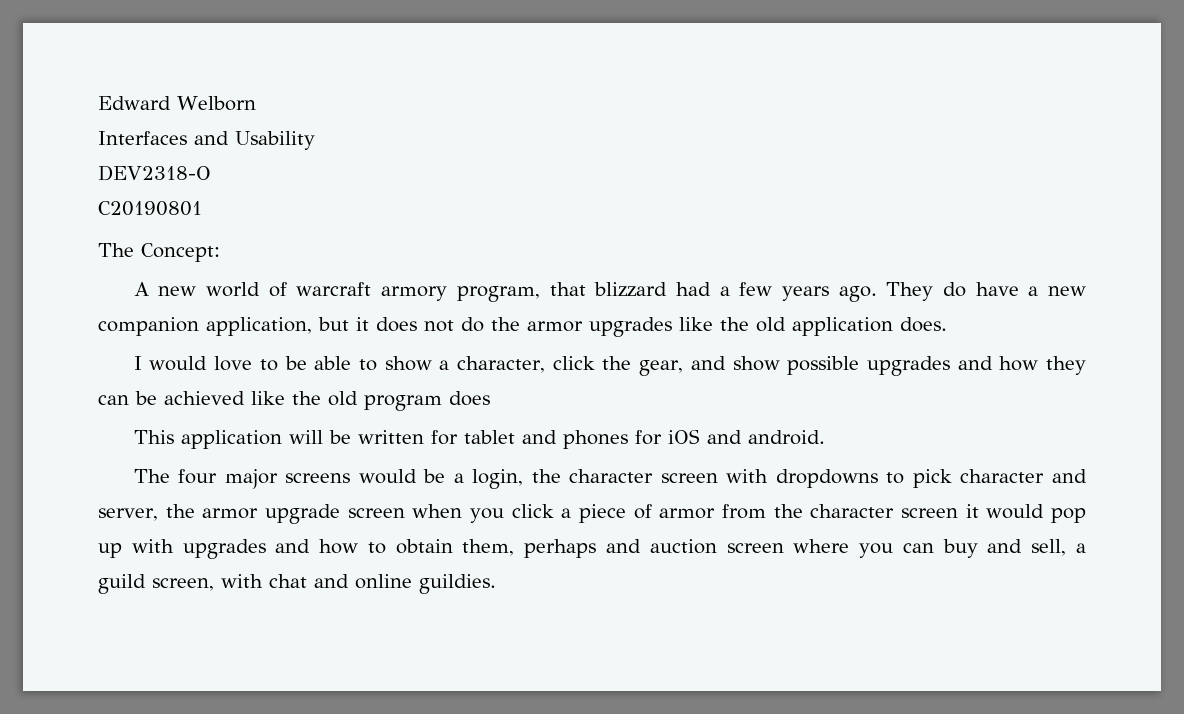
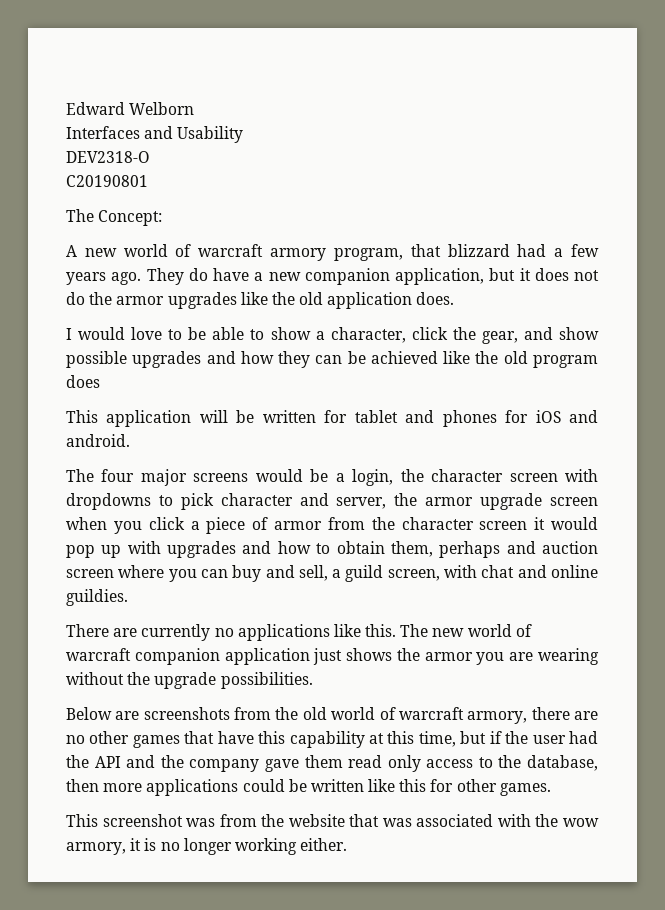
+ There are currently no applications like this. The new world of warcraft companion application just shows the armor you are wearing without the upgrade possibilities.
+ Below are screenshots from the old world of warcraft armory, there are no other games that have this capability at this time, but if the user had the API and the company gave them read only access to the database, then more applications could be written like this for other games.
+ This screenshot was from the website that was associated with the wow armory, it is no longer working either.

